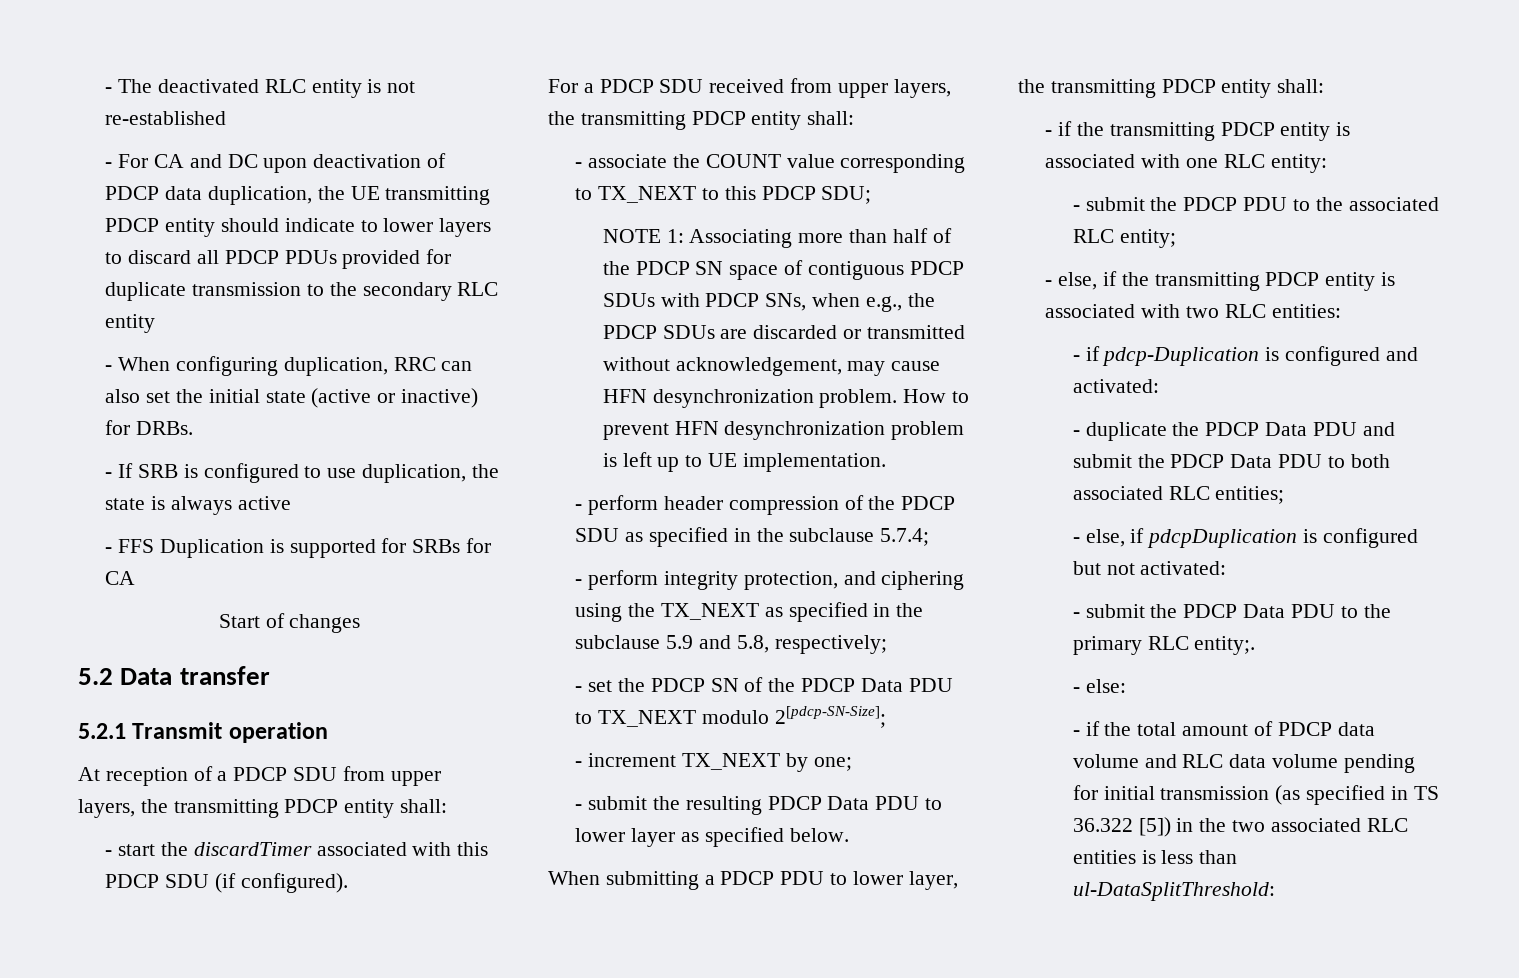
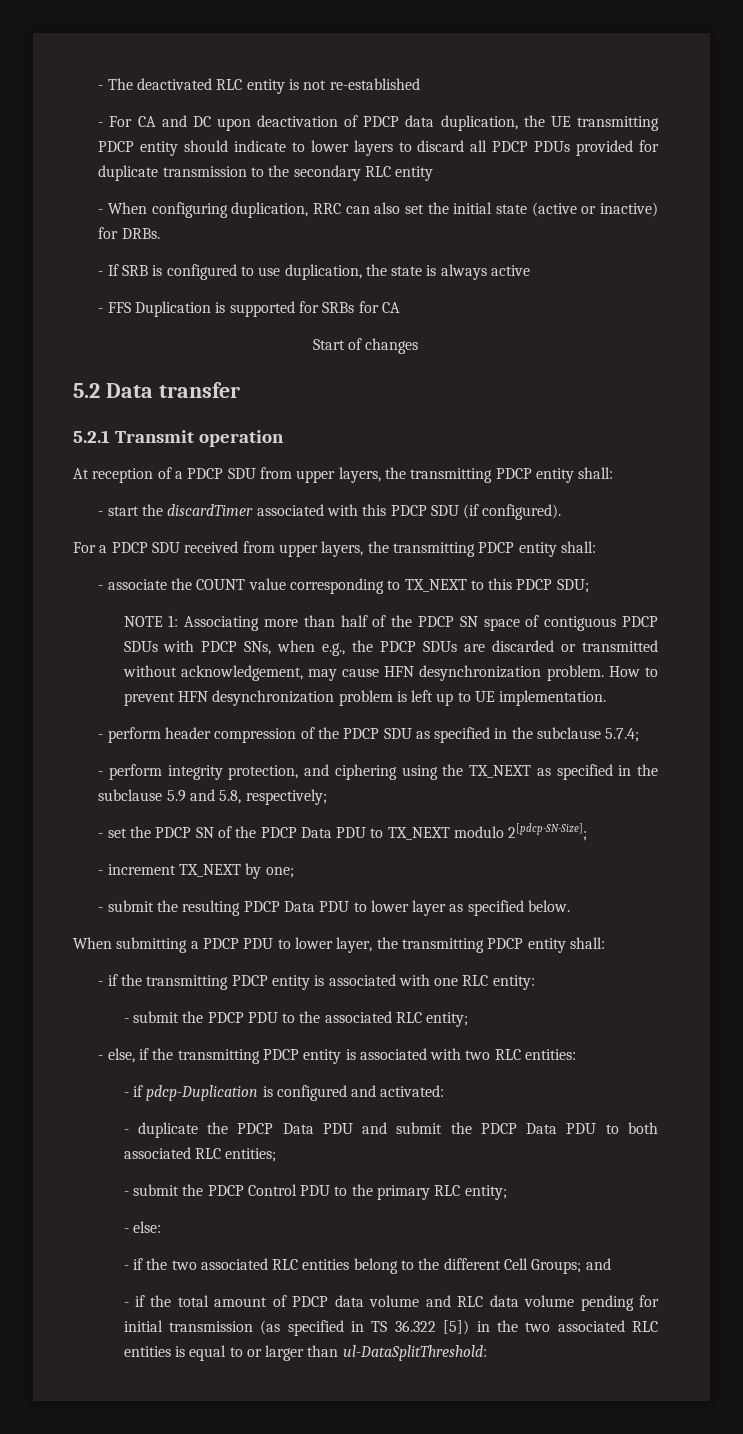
- - else, if pdcpDuplication is configured but not activated:
- - submit the PDCP Data PDU to the primary RLC entity;.
+ - submit the PDCP Control PDU to the primary RLC entity;
+ - if the two associated RLC entities belong to the different Cell Groups; and
- - if the total amount of PDCP data volume and RLC data volume pending for initial transmission (as specified in TS 36.322 [5]) in the two associated RLC entities is less than ul-DataSplitThreshold:
+ - if the total amount of PDCP data volume and RLC data volume pending for initial transmission (as specified in TS 36.322 [5]) in the two associated RLC entities is equal to or larger than ul-DataSplitThreshold:

